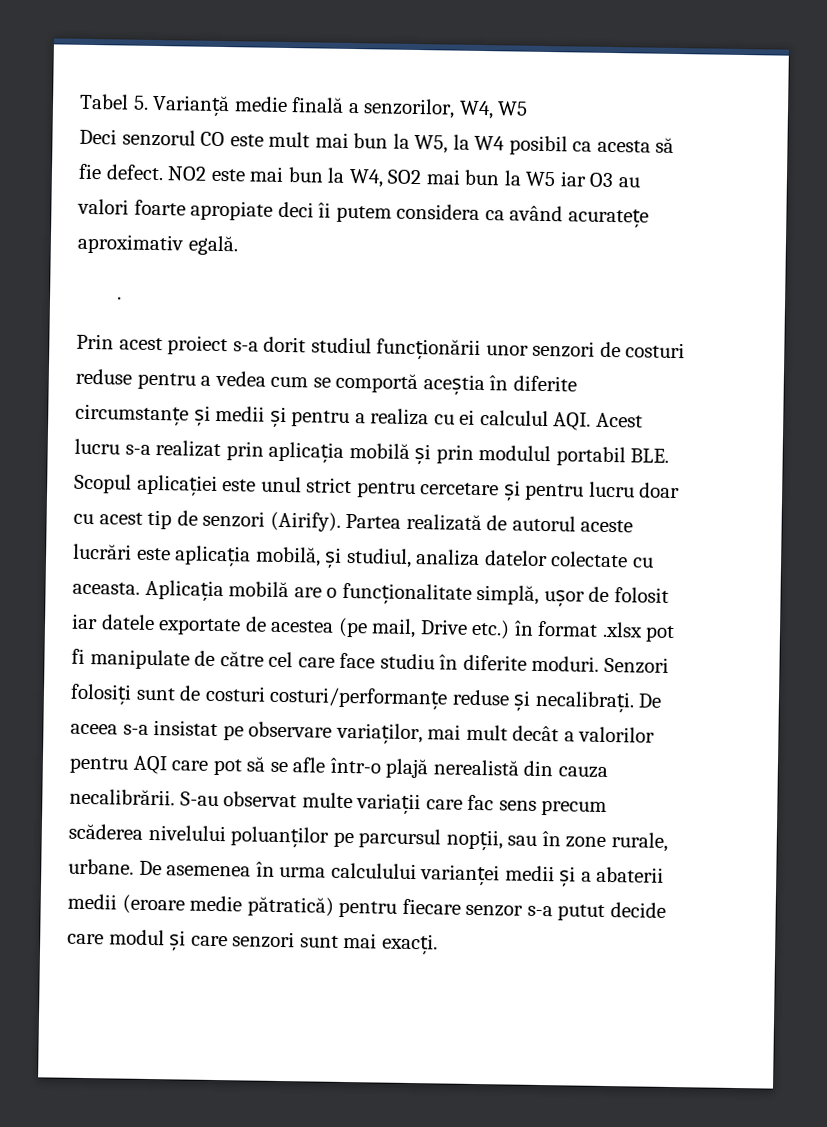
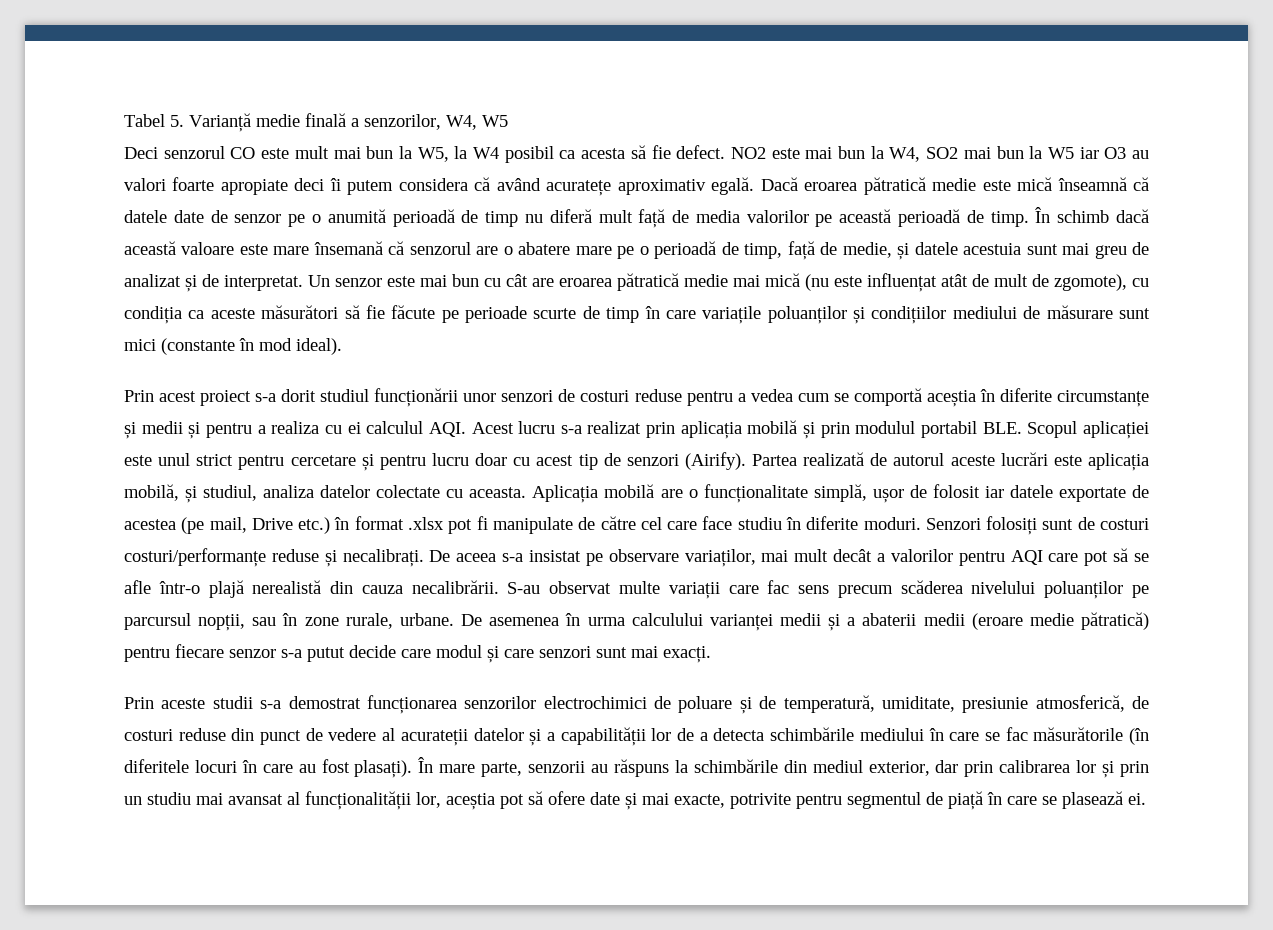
- NO2 este mai bun la W4, SO2 mai bun la W5 iar O3 au valori foarte apropiate deci îi putem considera ca având acuratețe aproximativ egală.
- .
+ NO2 este mai bun la W4, SO2 mai bun la W5 iar O3 au valori foarte apropiate deci îi putem considera că având acuratețe aproximativ egală. Dacă eroarea pătratică medie este mică înseamnă că datele date de senzor pe o anumită perioadă de timp nu diferă mult față de media valorilor pe această perioadă de timp. În schimb dacă această valoare este mare însemană că senzorul are o abatere mare pe o perioadă de timp, față de medie, și datele acestuia sunt mai greu de analizat și de interpretat. Un senzor este mai bun cu cât are eroarea pătratică medie mai mică (nu este influențat atât de mult de zgomote), cu condiția ca aceste măsurători să fie făcute pe perioade scurte de timp în care variațile poluanților și condițiilor mediului de măsurare sunt mici (constante în mod ideal).
+ Prin aceste studii s-a demostrat funcționarea senzorilor electrochimici de poluare și de temperatură, umiditate, presiunie atmosferică, de costuri reduse din punct de vedere al acurateții datelor și a capabilității lor de a detecta schimbările mediului în care se fac măsurătorile (în diferitele locuri în care au fost plasați). În mare parte, senzorii au răspuns la schimbările din mediul exterior, dar prin calibrarea lor și prin un studiu mai avansat al funcționalității lor, aceștia pot să ofere date și mai exacte, potrivite pentru segmentul de piață în care se plasează ei.

